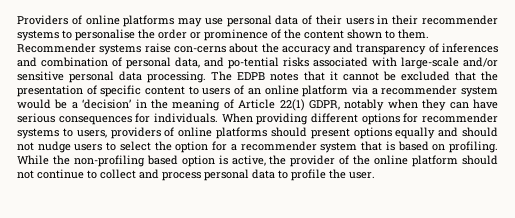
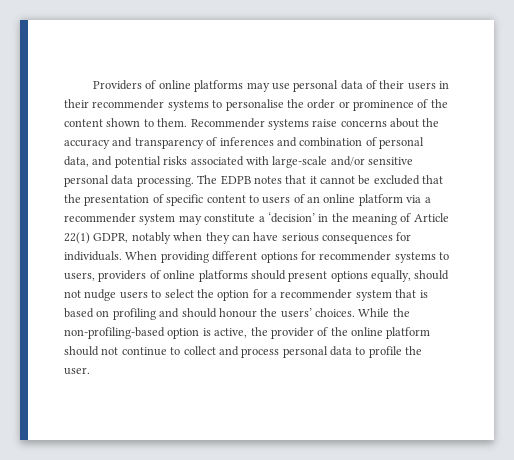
- Recommender systems raise con-cerns about the accuracy and transparency of inferences and combination of personal data, and po-tential risks associated with large-scale and/or sensitive personal data processing.
+ Recommender systems raise concerns about the accuracy and transparency of inferences and combination of personal data, and potential risks associated with large-scale and/or sensitive personal data processing.
- The EDPB notes that it cannot be excluded that the presentation of specific content to users of an online platform via a recommender system would be a ‘decision’ in the meaning of Article 22(1) GDPR, notably when they can have serious consequences for individuals.
+ The EDPB notes that it cannot be excluded that the presentation of specific content to users of an online platform via a recommender system may constitute a ‘decision’ in the meaning of Article 22(1) GDPR, notably when they can have serious consequences for individuals.
- When providing different options for recommender systems to users, providers of online platforms should present options equally and should not nudge users to select the option for a recommender system that is based on profiling. While the non-profiling based option is active, the provider of the online platform should not continue to collect and process personal data to profile the user.
+ When providing different options for recommender systems to users, providers of online platforms should present options equally, should not nudge users to select the option for a recommender system that is based on profiling and should honour the users’ choices. While the non-profiling-based option is active, the provider of the online platform should not continue to collect and process personal data to profile the user.

